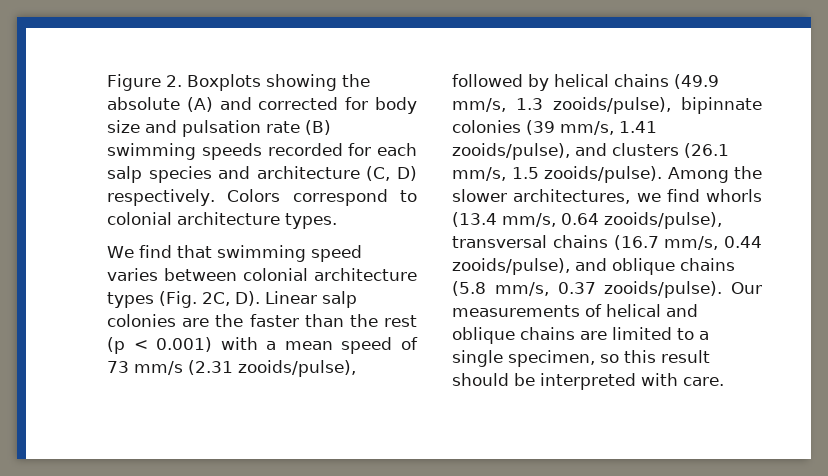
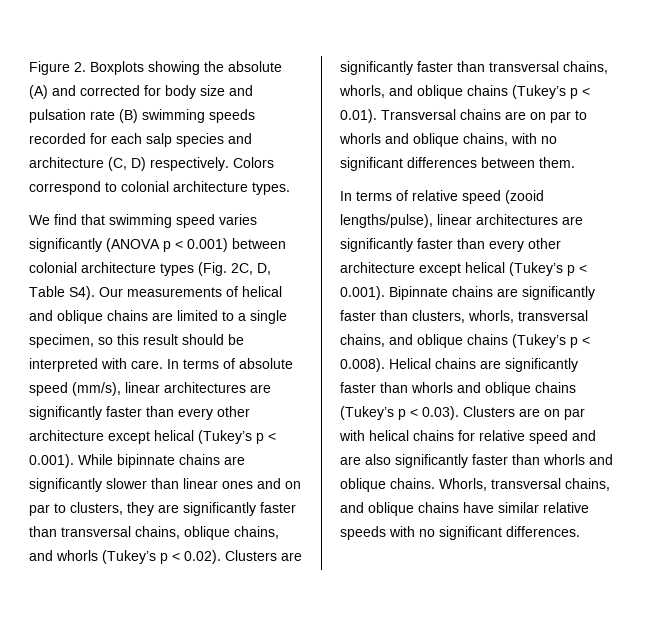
- We find that swimming speed varies between colonial architecture types (Fig. 2C, D). Linear salp colonies are the faster than the rest (p < 0.001) with a mean speed of 73 mm/s (2.31 zooids/pulse), followed by helical chains (49.9 mm/s, 1.3 zooids/pulse), bipinnate colonies (39 mm/s, 1.41 zooids/pulse), and clusters (26.1 mm/s, 1.5 zooids/pulse). Among the slower architectures, we find whorls (13.4 mm/s, 0.64 zooids/pulse), transversal chains (16.7 mm/s, 0.44 zooids/pulse), and oblique chains (5.8 mm/s, 0.37 zooids/pulse). Our measurements of helical and oblique chains are limited to a single specimen, so this result should be interpreted with care.
+ We find that swimming speed varies significantly (ANOVA p < 0.001) between colonial architecture types (Fig. 2C, D, Table S4). Our measurements of helical and oblique chains are limited to a single specimen, so this result should be interpreted with care.
+ In terms of absolute speed (mm/s), linear architectures are significantly faster than every other architecture except helical (Tukey’s p < 0.001). While bipinnate chains are significantly slower than linear ones and on par to clusters, they are significantly faster than transversal chains, oblique chains, and whorls (Tukey’s p < 0.02). Clusters are significantly faster than transversal chains, whorls, and oblique chains (Tukey’s p < 0.01). Transversal chains are on par to whorls and oblique chains, with no significant differences between them.
+ In terms of relative speed (zooid lengths/pulse), linear architectures are significantly faster than every other architecture except helical (Tukey’s p < 0.001). Bipinnate chains are significantly faster than clusters, whorls, transversal chains, and oblique chains (Tukey’s p < 0.008). Helical chains are significantly faster than whorls and oblique chains (Tukey’s p < 0.03). Clusters are on par with helical chains for relative speed and are also significantly faster than whorls and oblique chains. Whorls, transversal chains, and oblique chains have similar relative speeds with no significant differences.

